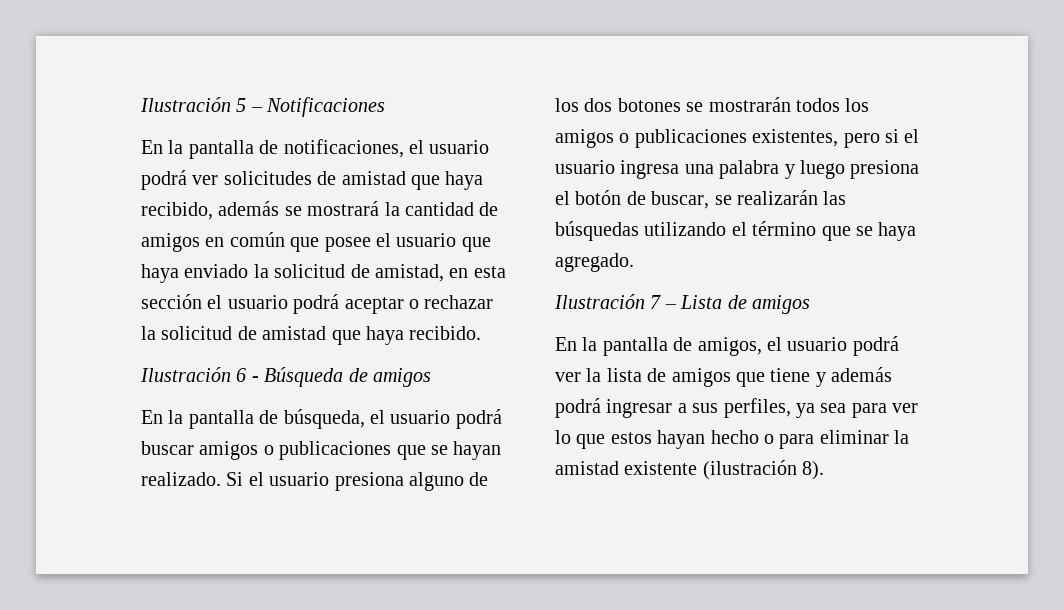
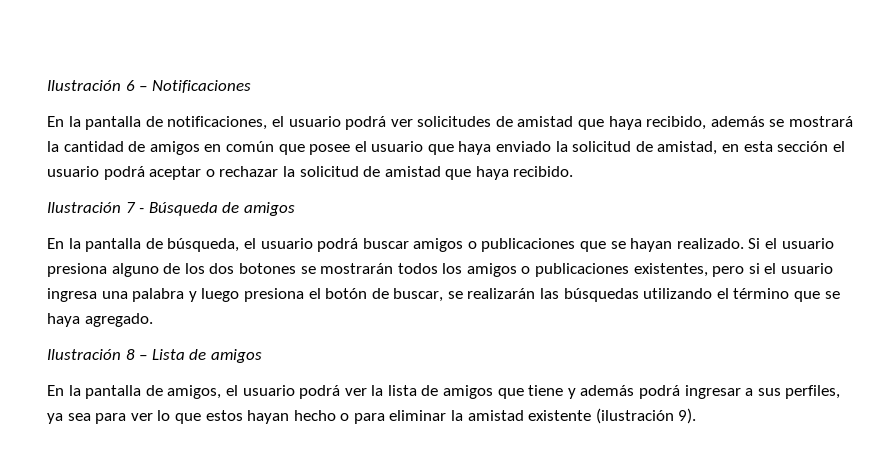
- Ilustración 5 – Notificaciones
+ Ilustración 6 – Notificaciones
- Ilustración 6 - Búsqueda de amigos
+ Ilustración 7 - Búsqueda de amigos
- Ilustración 7 – Lista de amigos
+ Ilustración 8 – Lista de amigos
- En la pantalla de amigos, el usuario podrá ver la lista de amigos que tiene y además podrá ingresar a sus perfiles, ya sea para ver lo que estos hayan hecho o para eliminar la amistad existente (ilustración 8).
+ En la pantalla de amigos, el usuario podrá ver la lista de amigos que tiene y además podrá ingresar a sus perfiles, ya sea para ver lo que estos hayan hecho o para eliminar la amistad existente (ilustración 9).

